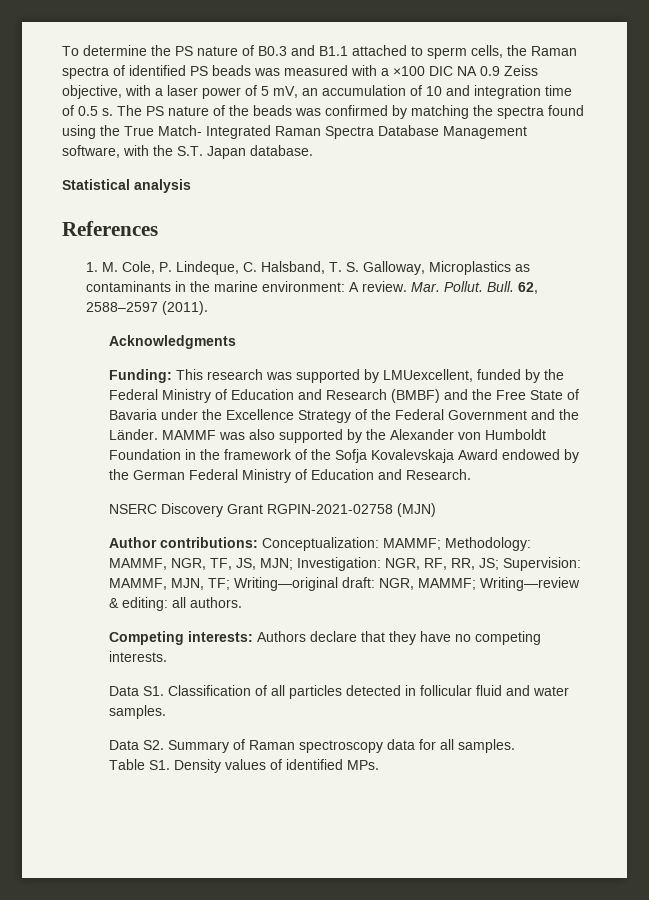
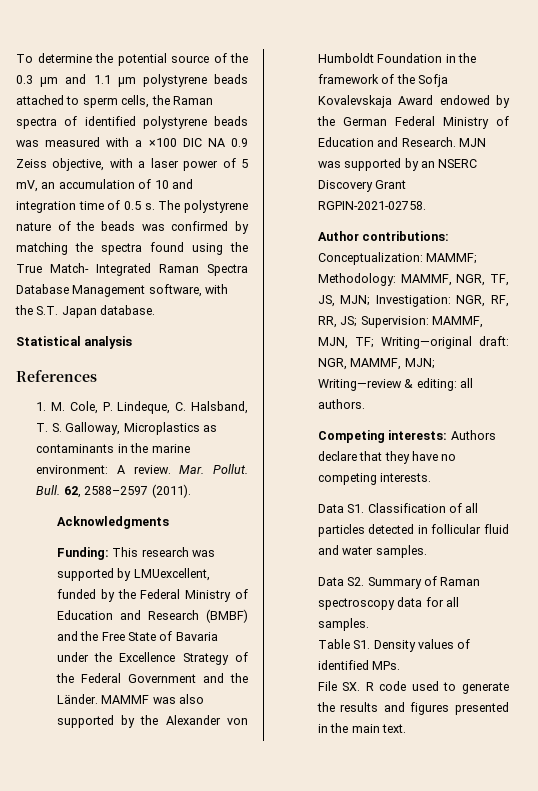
- To determine the PS nature of B0.3 and B1.1 attached to sperm cells, the Raman spectra of identified PS beads was measured with a ×100 DIC NA 0.9 Zeiss objective, with a laser power of 5 mV, an accumulation of 10 and integration time of 0.5 s.
+ To determine the potential source of the 0.3 μm and 1.1 μm polystyrene beads attached to sperm cells, the Raman spectra of identified polystyrene beads was measured with a ×100 DIC NA 0.9 Zeiss objective, with a laser power of 5 mV, an accumulation of 10 and integration time of 0.5 s.
- The PS nature of the beads was confirmed by matching the spectra found using the True Match- Integrated Raman Spectra Database Management software, with the S.T. Japan database.
+ The polystyrene nature of the beads was confirmed by matching the spectra found using the True Match- Integrated Raman Spectra Database Management software, with the S.T. Japan database.
- MAMMF was also supported by the Alexander von Humboldt Foundation in the framework of the Sofja Kovalevskaja Award endowed by the German Federal Ministry of Education and Research.
- NSERC Discovery Grant RGPIN-2021-02758 (MJN)
+ MAMMF was also supported by the Alexander von Humboldt Foundation in the framework of the Sofja Kovalevskaja Award endowed by the German Federal Ministry of Education and Research. MJN was supported by an NSERC Discovery Grant RGPIN-2021-02758.
- Author contributions: Conceptualization: MAMMF; Methodology: MAMMF, NGR, TF, JS, MJN; Investigation: NGR, RF, RR, JS; Supervision: MAMMF, MJN, TF; Writing—original draft: NGR, MAMMF; Writing—review & editing: all authors.
+ Author contributions: Conceptualization: MAMMF; Methodology: MAMMF, NGR, TF, JS, MJN; Investigation: NGR, RF, RR, JS; Supervision: MAMMF, MJN, TF; Writing—original draft: NGR, MAMMF, MJN; Writing—review & editing: all authors.
+ File SX. R code used to generate the results and figures presented in the main text.

